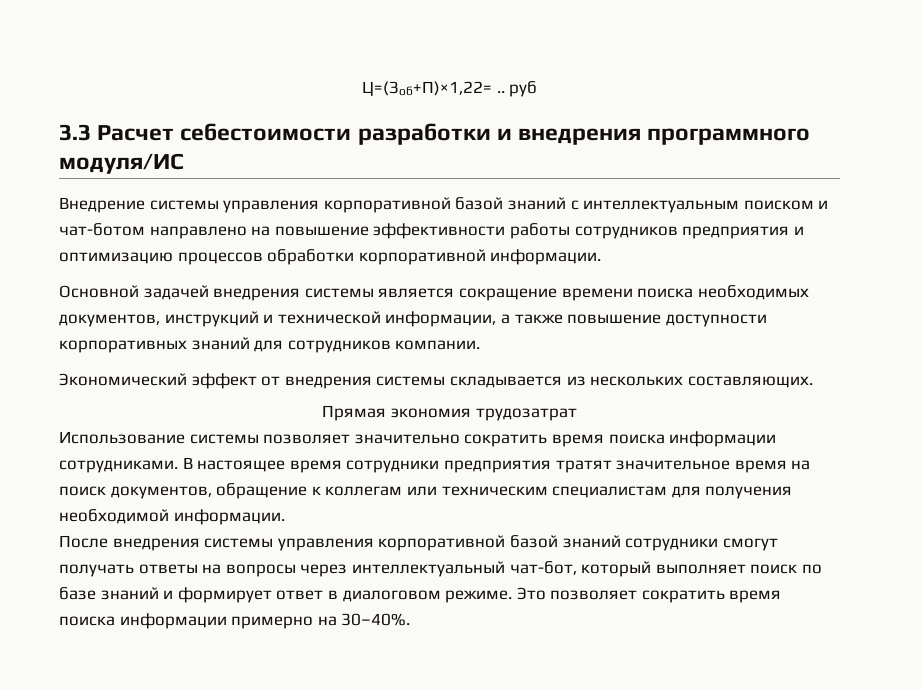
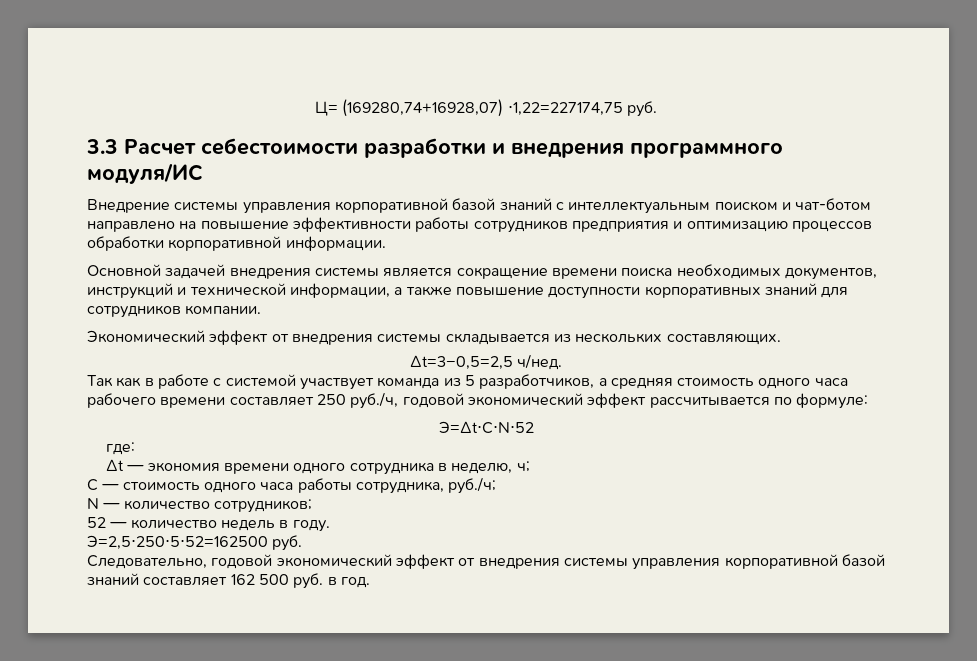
- Ц=(Зоб+П)×1,22= .. руб
+ Ц= (169280,74+16928,07) ⋅1,22=227174,75 руб.
- Прямая экономия трудозатрат
- Использование системы позволяет значительно сократить время поиска информации сотрудниками. В настоящее время сотрудники предприятия тратят значительное время на поиск документов, обращение к коллегам или техническим специалистам для получения необходимой информации.
- После внедрения системы управления корпоративной базой знаний сотрудники смогут получать ответы на вопросы через интеллектуальный чат-бот, который выполняет поиск по базе знаний и формирует ответ в диалоговом режиме. Это позволяет сократить время поиска информации примерно на 30–40%.
+ Δt=3−0,5=2,5 ч/нед.
+ Так как в работе с системой участвует команда из 5 разработчиков, а средняя стоимость одного часа рабочего времени составляет 250 руб./ч, годовой экономический эффект рассчитывается по формуле:
+ Э=Δt⋅C⋅N⋅52
+ где:
+ Δt — экономия времени одного сотрудника в неделю, ч;
+ C — стоимость одного часа работы сотрудника, руб./ч;
+ N — количество сотрудников;
+ 52 — количество недель в году.
+ Э=2,5⋅250⋅5⋅52=162500 руб.
+ Следовательно, годовой экономический эффект от внедрения системы управления корпоративной базой знаний составляет 162 500 руб. в год.

